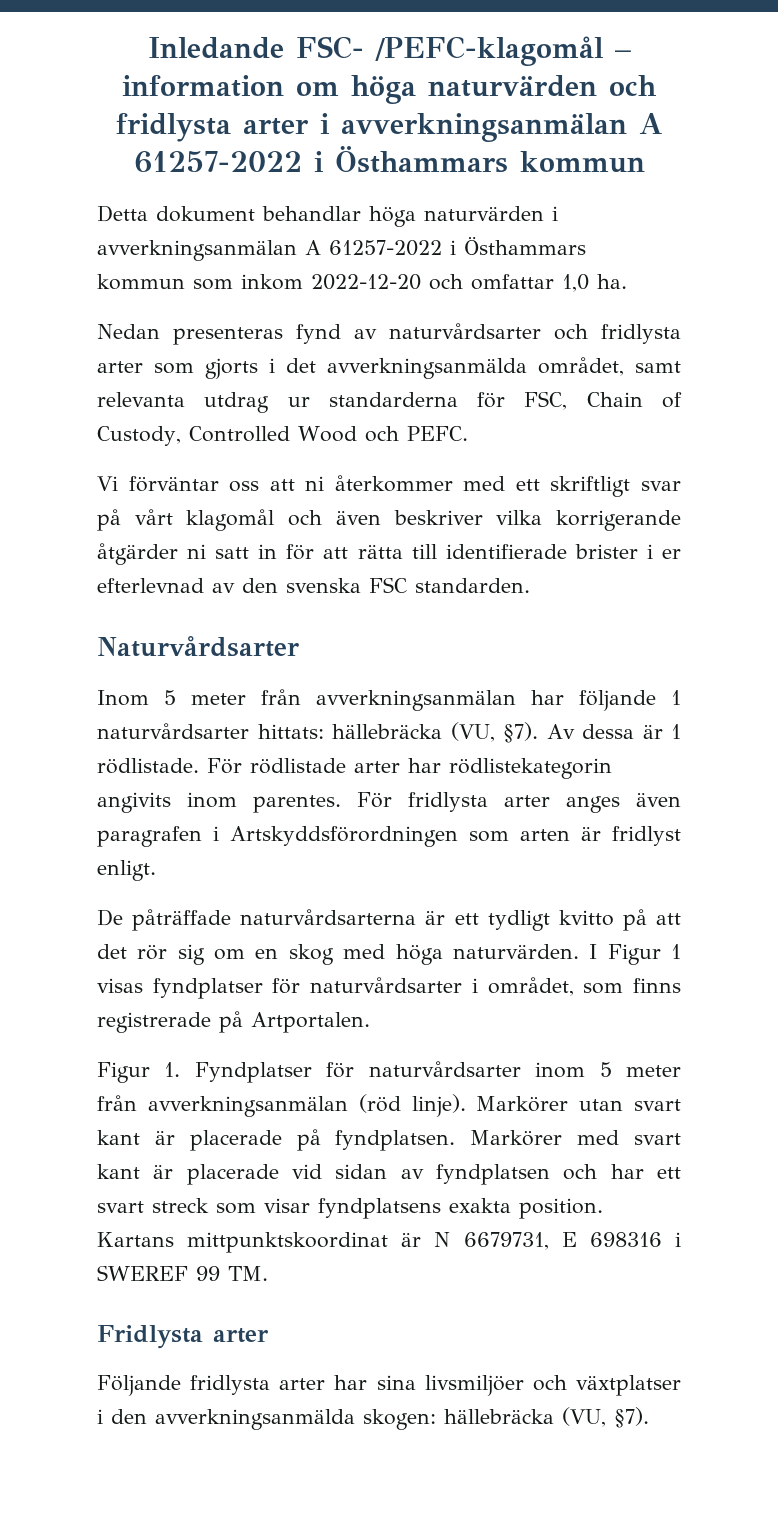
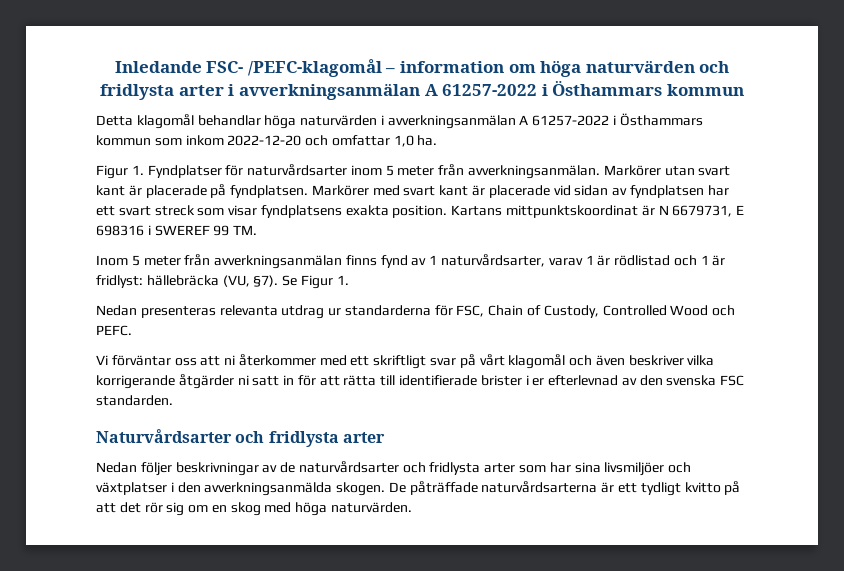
- Detta dokument behandlar höga naturvärden i avverkningsanmälan A 61257-2022 i Östhammars kommun som inkom 2022-12-20 och omfattar 1,0 ha.
+ Detta klagomål behandlar höga naturvärden i avverkningsanmälan A 61257-2022 i Östhammars kommun som inkom 2022-12-20 och omfattar 1,0 ha.
- Nedan presenteras fynd av naturvårdsarter och fridlysta arter som gjorts i det avverkningsanmälda området, samt relevanta utdrag ur standarderna för FSC, Chain of Custody, Controlled Wood och PEFC.
+ Figur 1. Fyndplatser för naturvårdsarter inom 5 meter från avverkningsanmälan. Markörer utan svart kant är placerade på fyndplatsen. Markörer med svart kant är placerade vid sidan av fyndplatsen har ett svart streck som visar fyndplatsens exakta position. Kartans mittpunktskoordinat är N 6679731, E 698316 i SWEREF 99 TM.
+ Inom 5 meter från avverkningsanmälan finns fynd av 1 naturvårdsarter, varav 1 är rödlistad och 1 är fridlyst: hällebräcka (VU, §7). Se Figur 1.
+ Nedan presenteras relevanta utdrag ur standarderna för FSC, Chain of Custody, Controlled Wood och PEFC.
- Naturvårdsarter
- Inom 5 meter från avverkningsanmälan har följande 1 naturvårdsarter hittats: hällebräcka (VU, §7). Av dessa är 1 rödlistade. För rödlistade arter har rödlistekategorin angivits inom parentes. För fridlysta arter anges även paragrafen i Artskyddsförordningen som arten är fridlyst enligt.
- De påträffade naturvårdsarterna är ett tydligt kvitto på att det rör sig om en skog med höga naturvärden. I Figur 1 visas fyndplatser för naturvårdsarter i området, som finns registrerade på Artportalen.
- Figur 1. Fyndplatser för naturvårdsarter inom 5 meter från avverkningsanmälan (röd linje). Markörer utan svart kant är placerade på fyndplatsen. Markörer med svart kant är placerade vid sidan av fyndplatsen och har ett svart streck som visar fyndplatsens exakta position. Kartans mittpunktskoordinat är N 6679731, E 698316 i SWEREF 99 TM.
- Fridlysta arter
- Följande fridlysta arter har sina livsmiljöer och växtplatser i den avverkningsanmälda skogen: hällebräcka (VU, §7).
+ Naturvårdsarter och fridlysta arter
+ Nedan följer beskrivningar av de naturvårdsarter och fridlysta arter som har sina livsmiljöer och växtplatser i den avverkningsanmälda skogen. De påträffade naturvårdsarterna är ett tydligt kvitto på att det rör sig om en skog med höga naturvärden.

